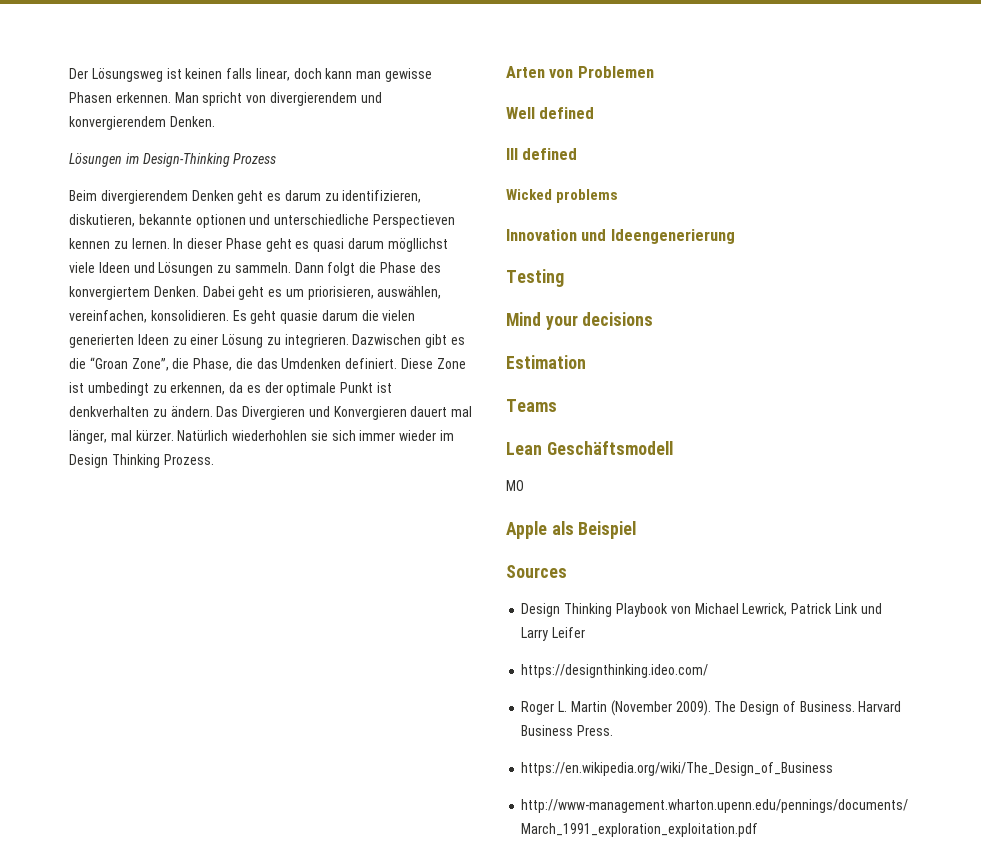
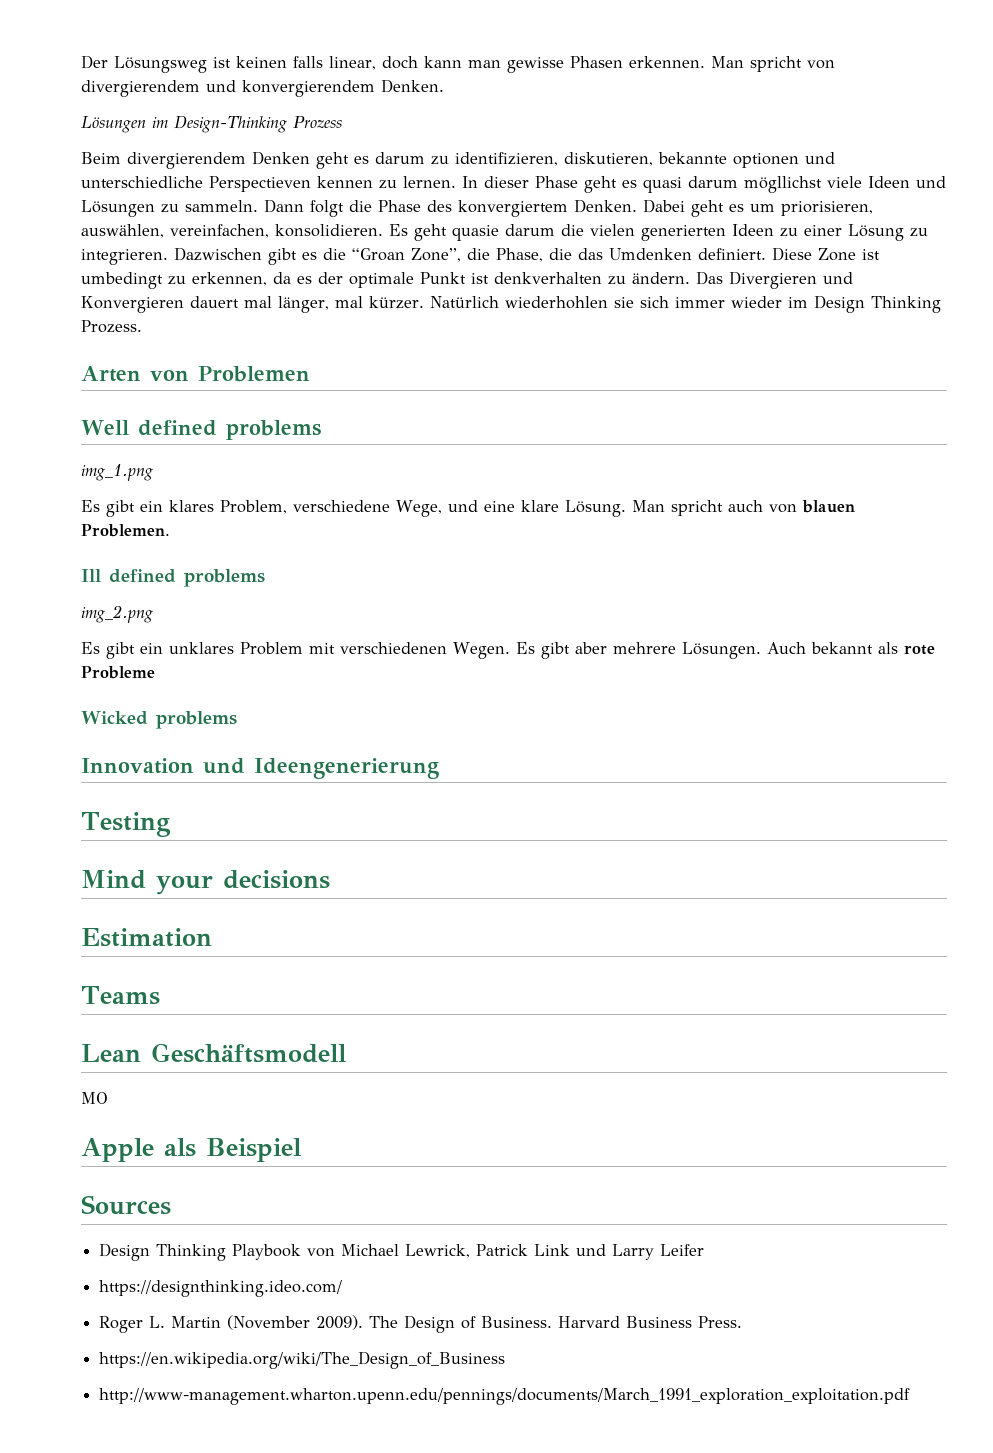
- Well defined
- Ill defined
+ Well defined problems
+ img_1.png
+ Es gibt ein klares Problem, verschiedene Wege, und eine klare Lösung. Man spricht auch von blauen Problemen.
+ Ill defined problems
+ img_2.png
+ Es gibt ein unklares Problem mit verschiedenen Wegen. Es gibt aber mehrere Lösungen. Auch bekannt als rote Probleme

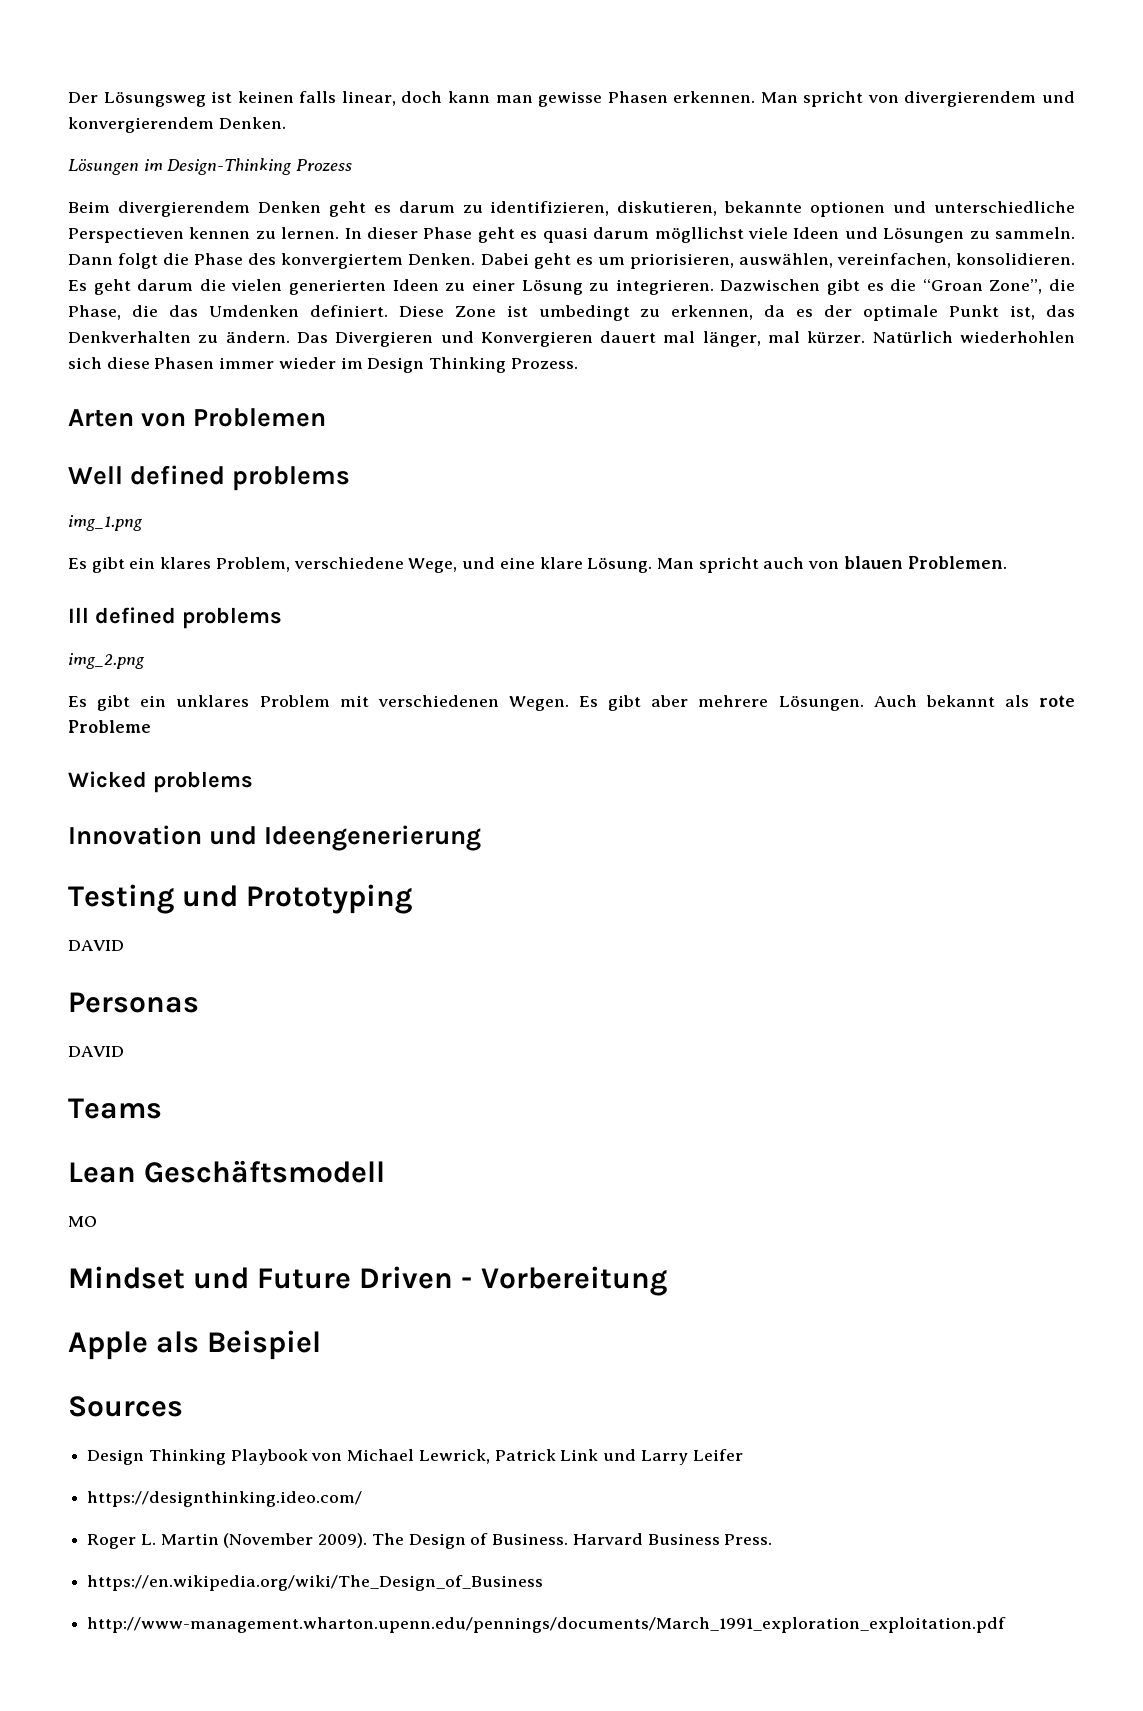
- Es geht quasie darum die vielen generierten Ideen zu einer Lösung zu integrieren.
+ Es geht darum die vielen generierten Ideen zu einer Lösung zu integrieren.
- Diese Zone ist umbedingt zu erkennen, da es der optimale Punkt ist denkverhalten zu ändern.
+ Diese Zone ist umbedingt zu erkennen, da es der optimale Punkt ist, das Denkverhalten zu ändern.
- Natürlich wiederhohlen sie sich immer wieder im Design Thinking Prozess.
+ Natürlich wiederhohlen sich diese Phasen immer wieder im Design Thinking Prozess.
- Testing
- Mind your decisions
- Estimation
+ Testing und Prototyping
+ DAVID
+ Personas
+ DAVID
+ Mindset und Future Driven - Vorbereitung

